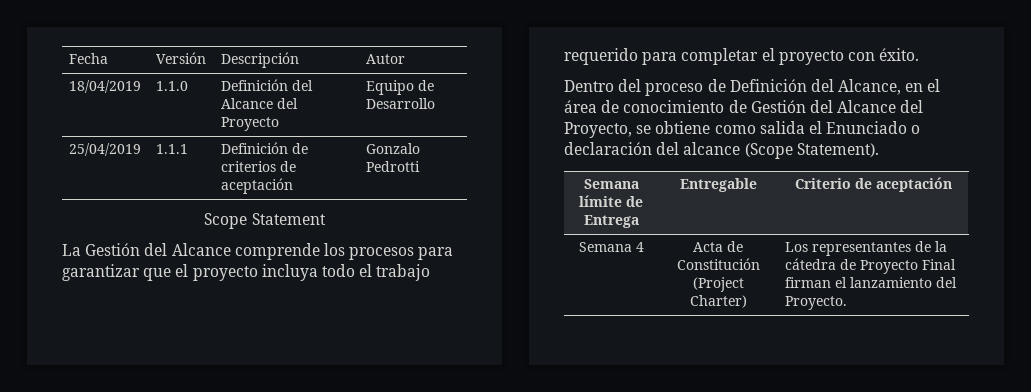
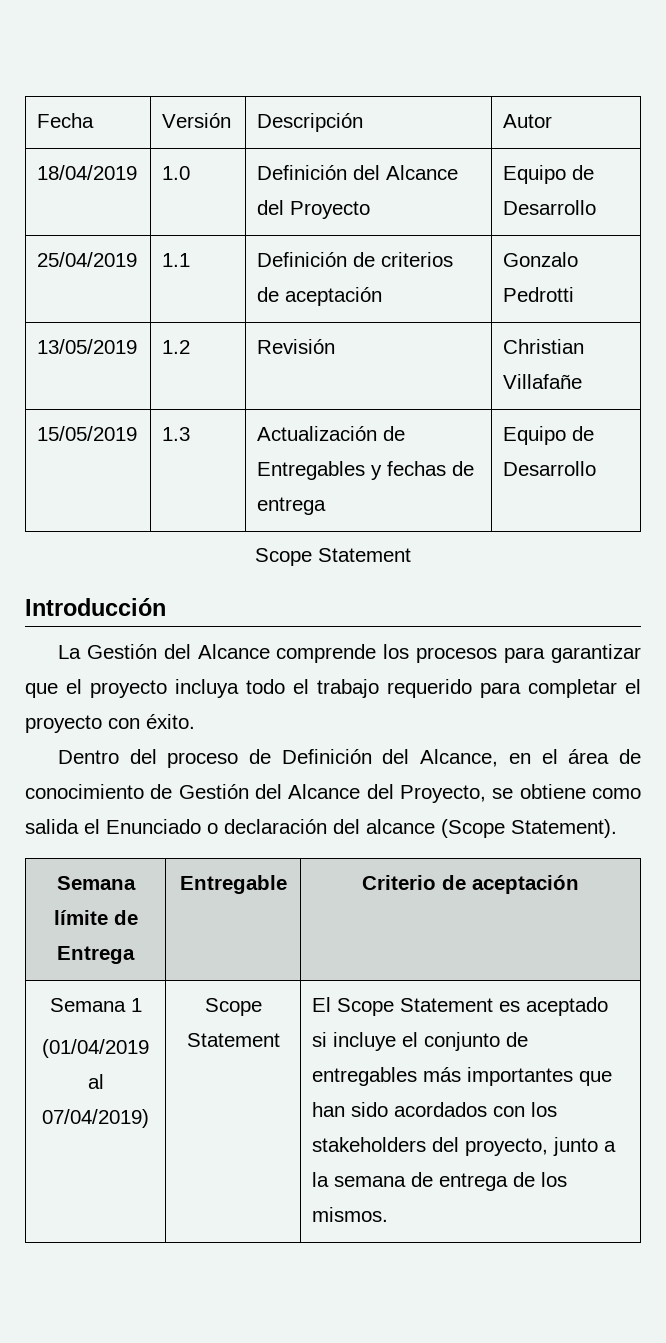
- 18/04/2019 | 1.1.0 | Definición del Alcance del Proyecto | Equipo de Desarrollo
+ 18/04/2019 | 1.0 | Definición del Alcance del Proyecto | Equipo de Desarrollo
- 25/04/2019 | 1.1.1 | Definición de criterios de aceptación | Gonzalo Pedrotti
+ 25/04/2019 | 1.1 | Definición de criterios de aceptación | Gonzalo Pedrotti
+ 13/05/2019 | 1.2 | Revisión | Christian Villafañe
+ 15/05/2019 | 1.3 | Actualización de Entregables y fechas de entrega | Equipo de Desarrollo
  Scope Statement
+ Introducción
- Semana 4 | Acta de Constitución (Project Charter) | Los representantes de la cátedra de Proyecto Final firman el lanzamiento del Proyecto.
+ Semana 1
+ (01/04/2019 al 07/04/2019) | Scope Statement | El Scope Statement es aceptado si incluye el conjunto de entregables más importantes que han sido acordados con los stakeholders del proyecto, junto a la semana de entrega de los mismos.

